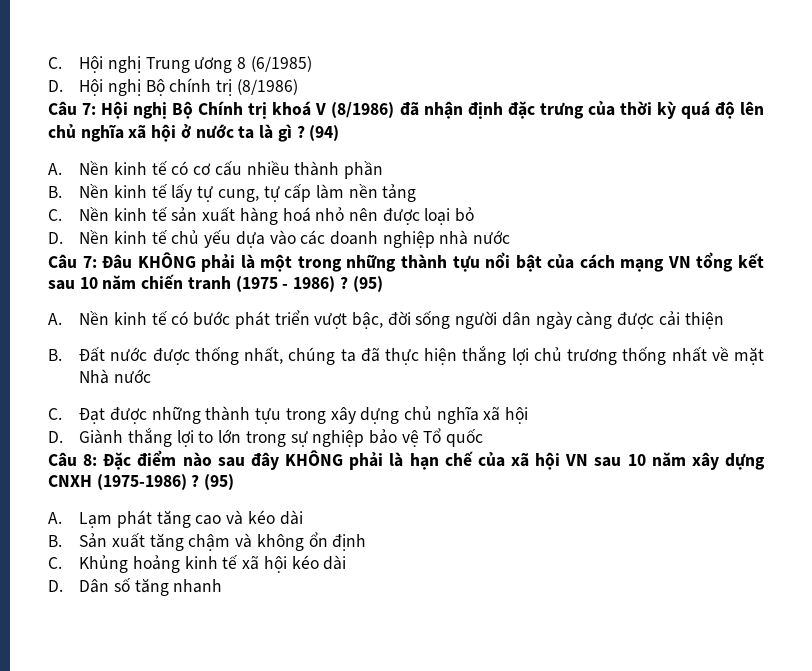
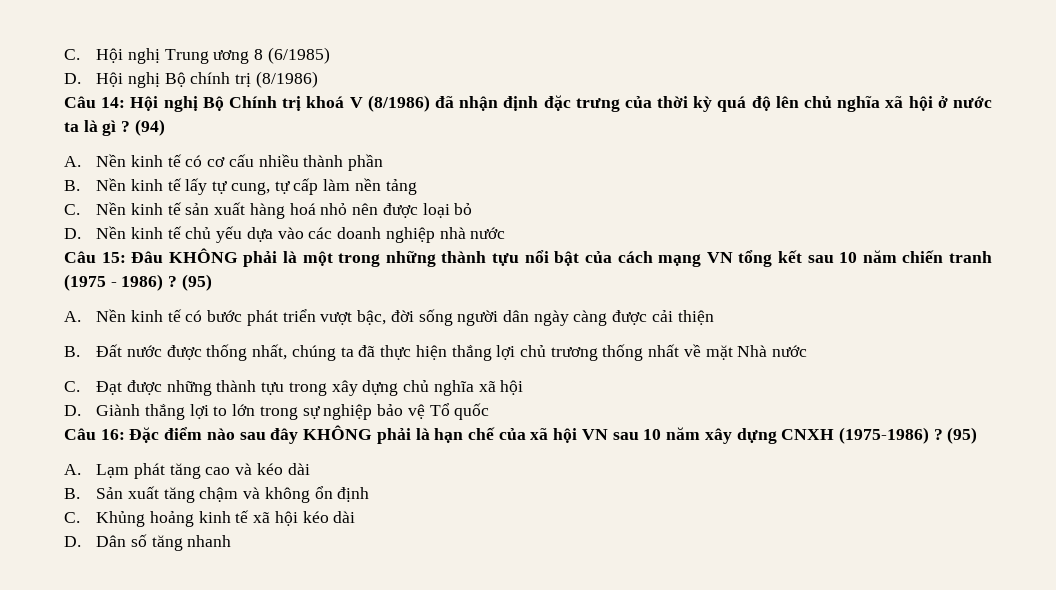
- Câu 7: Hội nghị Bộ Chính trị khoá V (8/1986) đã nhận định đặc trưng của thời kỳ quá độ lên chủ nghĩa xã hội ở nước ta là gì ?
+ Câu 14: Hội nghị Bộ Chính trị khoá V (8/1986) đã nhận định đặc trưng của thời kỳ quá độ lên chủ nghĩa xã hội ở nước ta là gì ?
- Câu 7: Đâu KHÔNG phải là một trong những thành tựu nổi bật của cách mạng VN tổng kết sau 10 năm chiến tranh (1975 - 1986) ?
+ Câu 15: Đâu KHÔNG phải là một trong những thành tựu nổi bật của cách mạng VN tổng kết sau 10 năm chiến tranh (1975 - 1986) ?
- Câu 8: Đặc điểm nào sau đây KHÔNG phải là hạn chế của xã hội VN sau 10 năm xây dựng CNXH (1975-1986) ?
+ Câu 16: Đặc điểm nào sau đây KHÔNG phải là hạn chế của xã hội VN sau 10 năm xây dựng CNXH (1975-1986) ?

